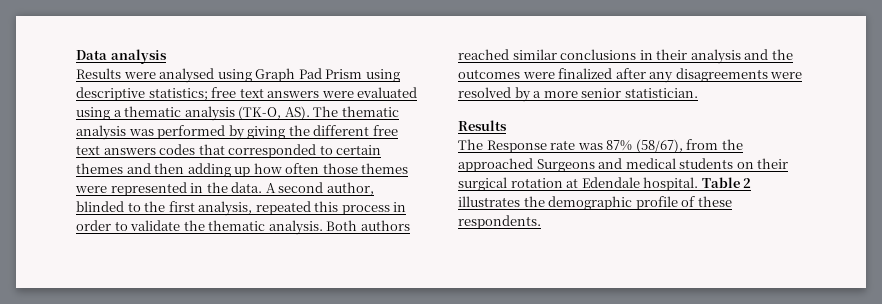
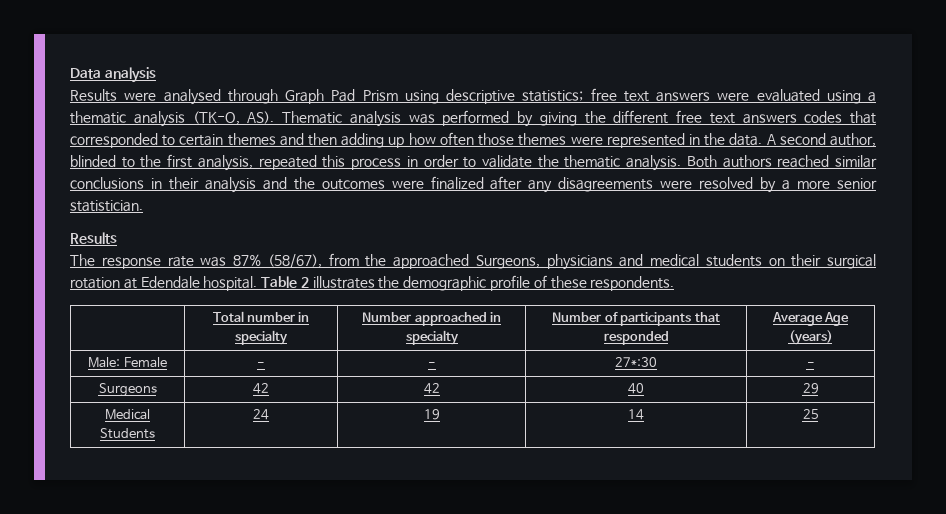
- Results were analysed using Graph Pad Prism using descriptive statistics; free text answers were evaluated using a thematic analysis (TK-O, AS). The thematic analysis was performed by giving the different free text answers codes that corresponded to certain themes and then adding up how often those themes were represented in the data.
+ Results were analysed through Graph Pad Prism using descriptive statistics; free text answers were evaluated using a thematic analysis (TK-O, AS). Thematic analysis was performed by giving the different free text answers codes that corresponded to certain themes and then adding up how often those themes were represented in the data.
- The Response rate was 87% (58/67), from the approached Surgeons and medical students on their surgical rotation at Edendale hospital.
+ The response rate was 87% (58/67), from the approached Surgeons, physicians and medical students on their surgical rotation at Edendale hospital.
+ | Total number in specialty | Number approached in specialty | Number of participants that responded | Average Age (years)
+ Male: Female | - | - | 27*:30 | -
+ Surgeons | 42 | 42 | 40 | 29
+ Medical Students | 24 | 19 | 14 | 25

